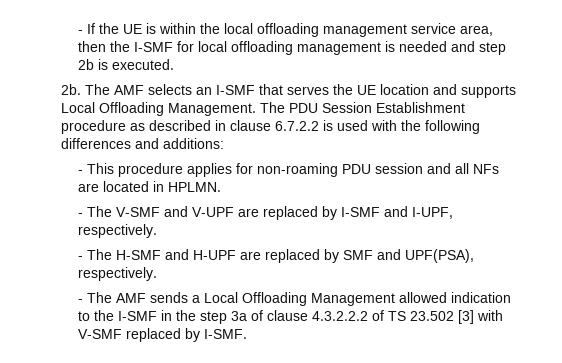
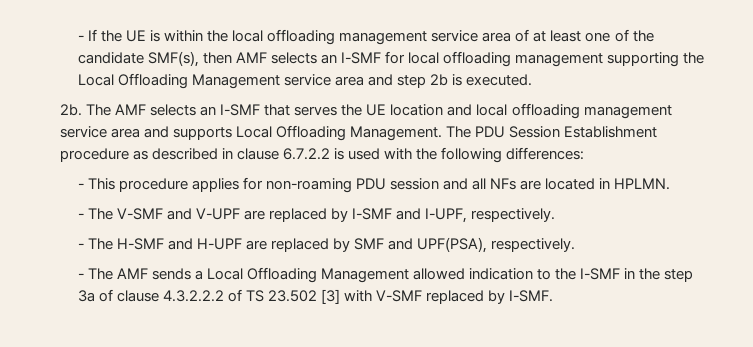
- - If the UE is within the local offloading management service area, then the I-SMF for local offloading management is needed and step 2b is executed.
+ - If the UE is within the local offloading management service area of at least one of the candidate SMF(s), then AMF selects an I-SMF for local offloading management supporting the Local Offloading Management service area and step 2b is executed.
- The AMF selects an I-SMF that serves the UE location and supports Local Offloading Management.
+ The AMF selects an I-SMF that serves the UE location and local offloading management service area and supports Local Offloading Management.
- The PDU Session Establishment procedure as described in clause 6.7.2.2 is used with the following differences and additions:
+ The PDU Session Establishment procedure as described in clause 6.7.2.2 is used with the following differences:

